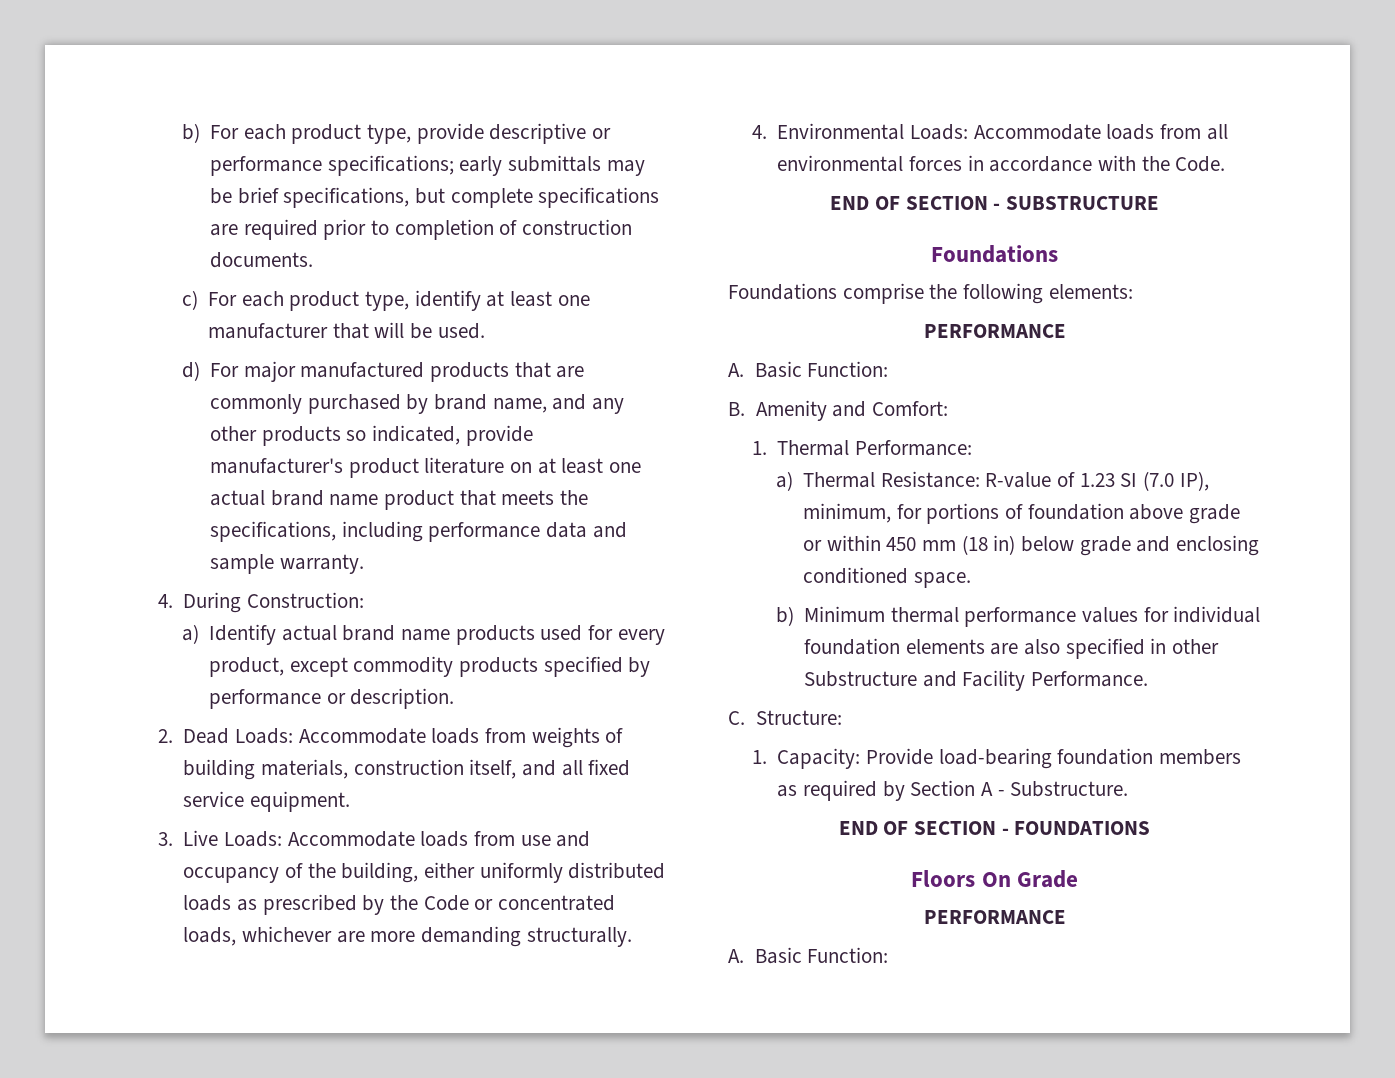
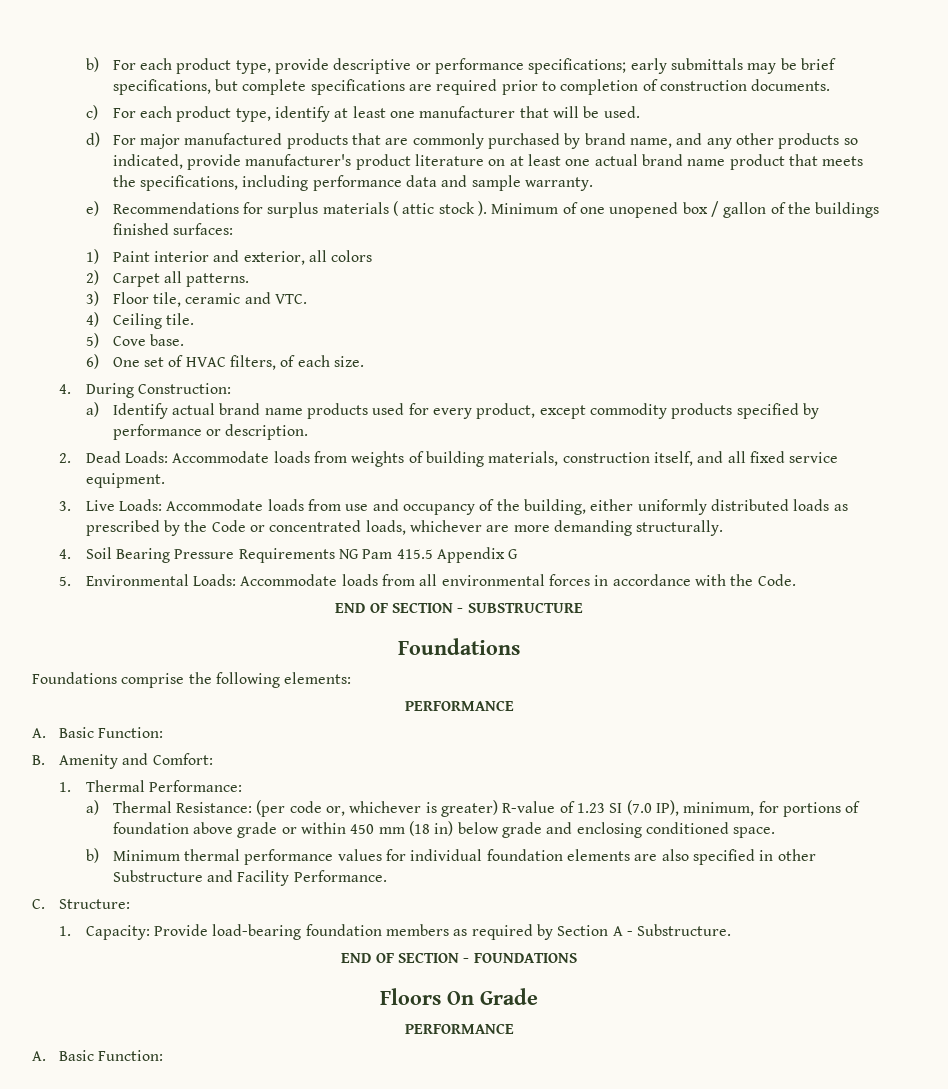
+ e) Recommendations for surplus materials ( attic stock ). Minimum of one unopened box / gallon of the buildings finished surfaces:
+ 1) Paint interior and exterior, all colors
+ 2) Carpet all patterns.
+ 3) Floor tile, ceramic and VTC.
+ 4) Ceiling tile.
+ 5) Cove base.
+ 6) One set of HVAC filters, of each size.
- 4. Environmental Loads: Accommodate loads from all environmental forces in accordance with the Code.
+ 4. Soil Bearing Pressure Requirements NG Pam 415.5 Appendix G
+ 5. Environmental Loads: Accommodate loads from all environmental forces in accordance with the Code.
- a) Thermal Resistance: R-value of 1.23 SI (7.0 IP), minimum, for portions of foundation above grade or within 450 mm (18 in) below grade and enclosing conditioned space.
+ a) Thermal Resistance: (per code or, whichever is greater) R-value of 1.23 SI (7.0 IP), minimum, for portions of foundation above grade or within 450 mm (18 in) below grade and enclosing conditioned space.

